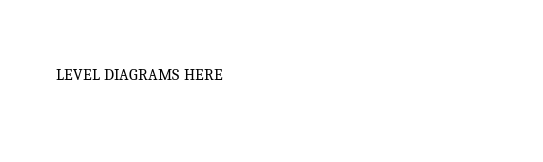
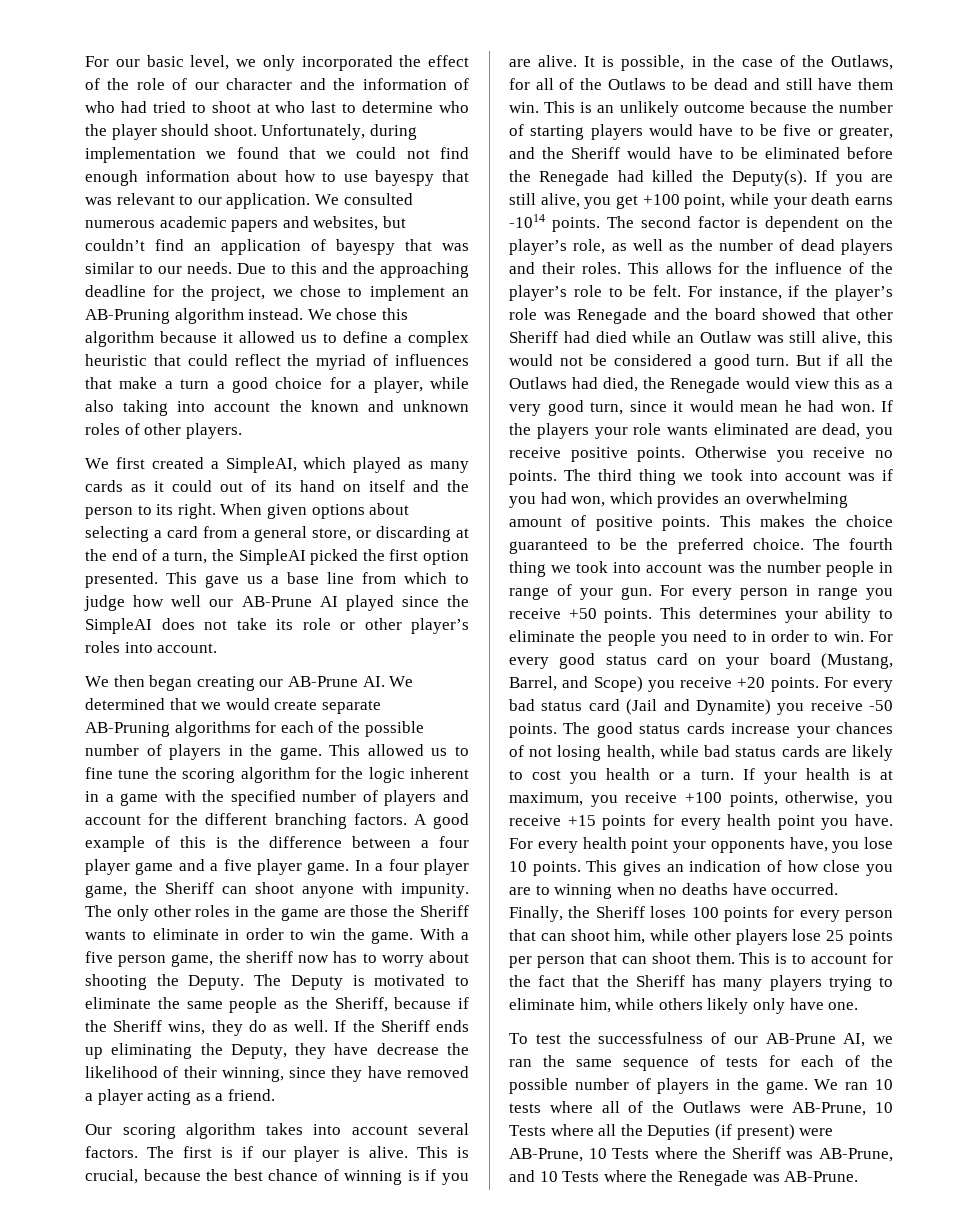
- LEVEL DIAGRAMS HERE
+ For our basic level, we only incorporated the effect of the role of our character and the information of who had tried to shoot at who last to determine who the player should shoot. Unfortunately, during implementation we found that we could not find enough information about how to use bayespy that was relevant to our application. We consulted numerous academic papers and websites, but couldn’t find an application of bayespy that was similar to our needs. Due to this and the approaching deadline for the project, we chose to implement an AB-Pruning algorithm instead. We chose this algorithm because it allowed us to define a complex heuristic that could reflect the myriad of influences that make a turn a good choice for a player, while also taking into account the known and unknown roles of other players.
+ We first created a SimpleAI, which played as many cards as it could out of its hand on itself and the person to its right. When given options about selecting a card from a general store, or discarding at the end of a turn, the SimpleAI picked the first option presented. This gave us a base line from which to judge how well our AB-Prune AI played since the SimpleAI does not take its role or other player’s roles into account.
+ We then began creating our AB-Prune AI. We determined that we would create separate AB-Pruning algorithms for each of the possible number of players in the game. This allowed us to fine tune the scoring algorithm for the logic inherent in a game with the specified number of players and account for the different branching factors. A good example of this is the difference between a four player game and a five player game. In a four player game, the Sheriff can shoot anyone with impunity. The only other roles in the game are those the Sheriff wants to eliminate in order to win the game. With a five person game, the sheriff now has to worry about shooting the Deputy. The Deputy is motivated to eliminate the same people as the Sheriff, because if the Sheriff wins, they do as well. If the Sheriff ends up eliminating the Deputy, they have decrease the likelihood of their winning, since they have removed a player acting as a friend.
+ Our scoring algorithm takes into account several factors. The first is if our player is alive. This is crucial, because the best chance of winning is if you are alive. It is possible, in the case of the Outlaws, for all of the Outlaws to be dead and still have them win. This is an unlikely outcome because the number of starting players would have to be five or greater, and the Sheriff would have to be eliminated before the Renegade had killed the Deputy(s). If you are still alive, you get +100 point, while your death earns -1014 points. The second factor is dependent on the player’s role, as well as the number of dead players and their roles. This allows for the influence of the player’s role to be felt. For instance, if the player’s role was Renegade and the board showed that other Sheriff had died while an Outlaw was still alive, this would not be considered a good turn. But if all the Outlaws had died, the Renegade would view this as a very good turn, since it would mean he had won. If the players your role wants eliminated are dead, you receive positive points. Otherwise you receive no points. The third thing we took into account was if you had won, which provides an overwhelming amount of positive points. This makes the choice guaranteed to be the preferred choice. The fourth thing we took into account was the number people in range of your gun. For every person in range you receive +50 points. This determines your ability to eliminate the people you need to in order to win. For every good status card on your board (Mustang, Barrel, and Scope) you receive +20 points. For every bad status card (Jail and Dynamite) you receive -50 points. The good status cards increase your chances of not losing health, while bad status cards are likely to cost you health or a turn. If your health is at maximum, you receive +100 points, otherwise, you receive +15 points for every health point you have. For every health point your opponents have, you lose 10 points. This gives an indication of how close you are to winning when no deaths have occurred. Finally, the Sheriff loses 100 points for every person that can shoot him, while other players lose 25 points per person that can shoot them. This is to account for the fact that the Sheriff has many players trying to eliminate him, while others likely only have one.
+ To test the successfulness of our AB-Prune AI, we ran the same sequence of tests for each of the possible number of players in the game. We ran 10 tests where all of the Outlaws were AB-Prune, 10 Tests where all the Deputies (if present) were AB-Prune, 10 Tests where the Sheriff was AB-Prune, and 10 Tests where the Renegade was AB-Prune.

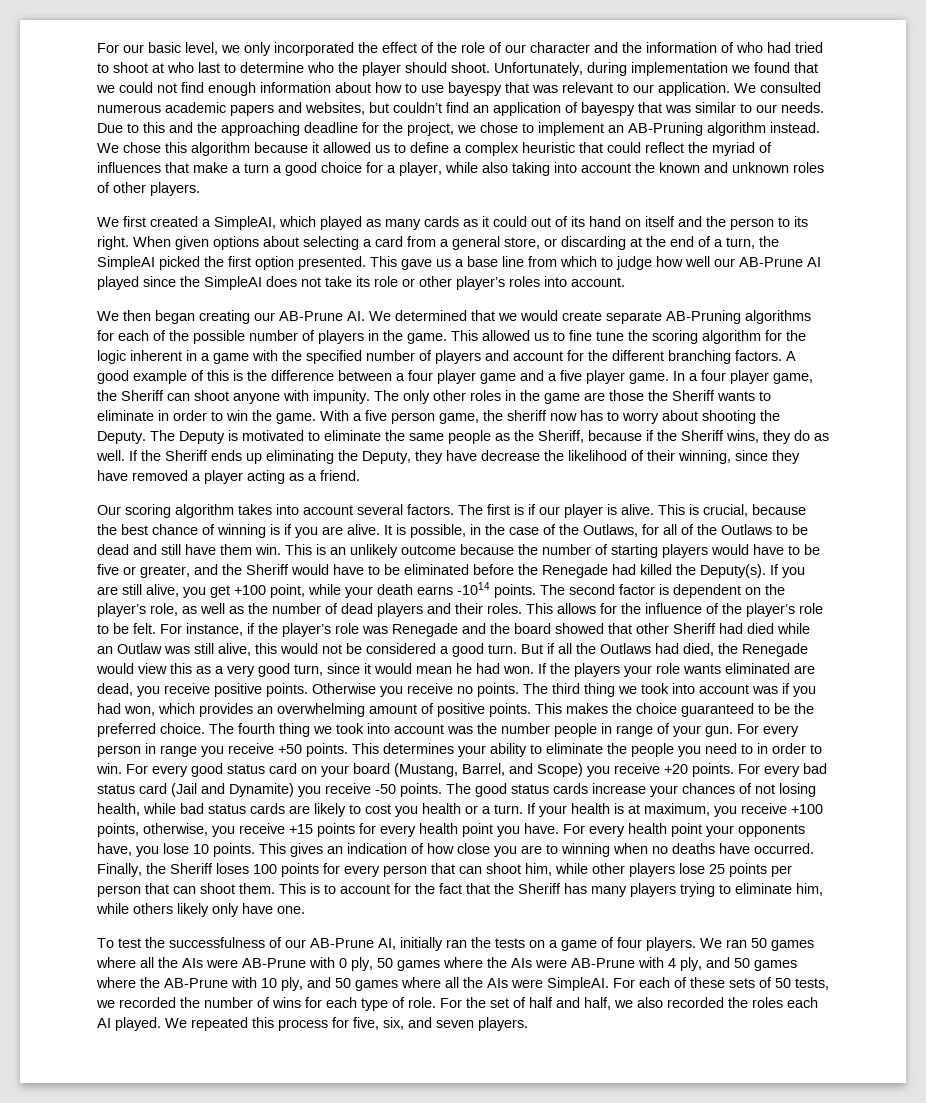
- To test the successfulness of our AB-Prune AI, we ran the same sequence of tests for each of the possible number of players in the game. We ran 10 tests where all of the Outlaws were AB-Prune, 10 Tests where all the Deputies (if present) were AB-Prune, 10 Tests where the Sheriff was AB-Prune, and 10 Tests where the Renegade was AB-Prune.
+ To test the successfulness of our AB-Prune AI, initially ran the tests on a game of four players. We ran 50 games where all the AIs were AB-Prune with 0 ply, 50 games where the AIs were AB-Prune with 4 ply, and 50 games where the AB-Prune with 10 ply, and 50 games where all the AIs were SimpleAI. For each of these sets of 50 tests, we recorded the number of wins for each type of role. For the set of half and half, we also recorded the roles each AI played. We repeated this process for five, six, and seven players.

